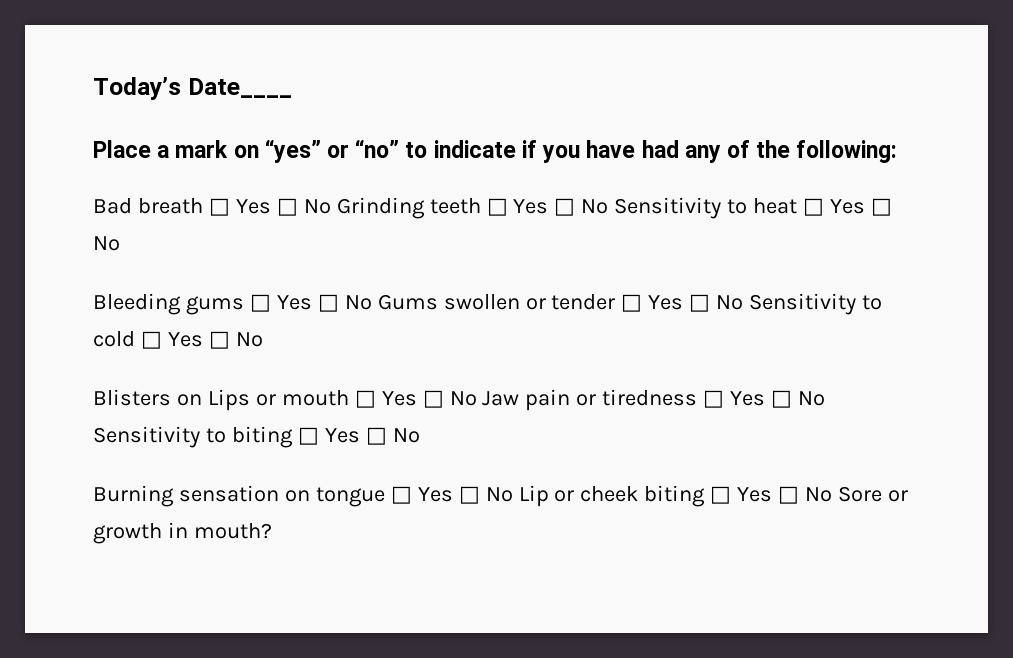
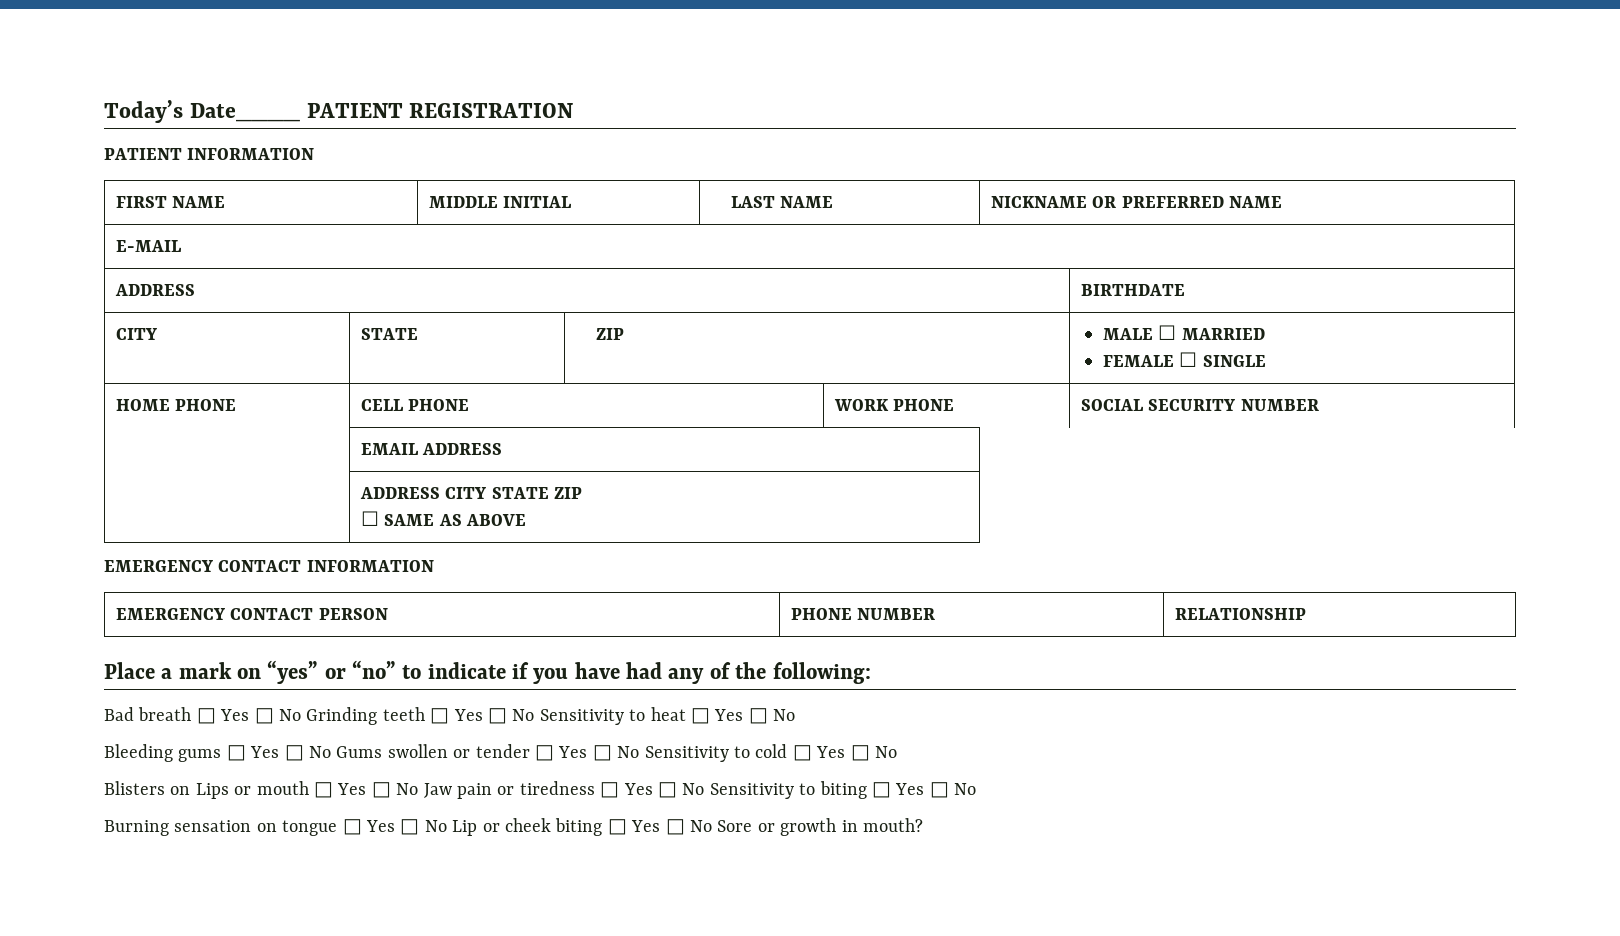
- Today’s Date____
+ Today’s Date____ PATIENT REGISTRATION
+ PATIENT INFORMATION
+ FIRST NAME | MIDDLE INITIAL | LAST NAME | NICKNAME OR PREFERRED NAME
+ E-MAIL
+ ADDRESS | BIRTHDATE
+ CITY | STATE | ZIP | MALE ☐ MARRIED
+ FEMALE ☐ SINGLE
+ HOME PHONE | CELL PHONE | WORK PHONE | SOCIAL SECURITY NUMBER
+ | EMAIL ADDRESS
+ | ADDRESS CITY STATE ZIP
+ ☐ SAME AS ABOVE
+ EMERGENCY CONTACT INFORMATION
+ EMERGENCY CONTACT PERSON | PHONE NUMBER | RELATIONSHIP

